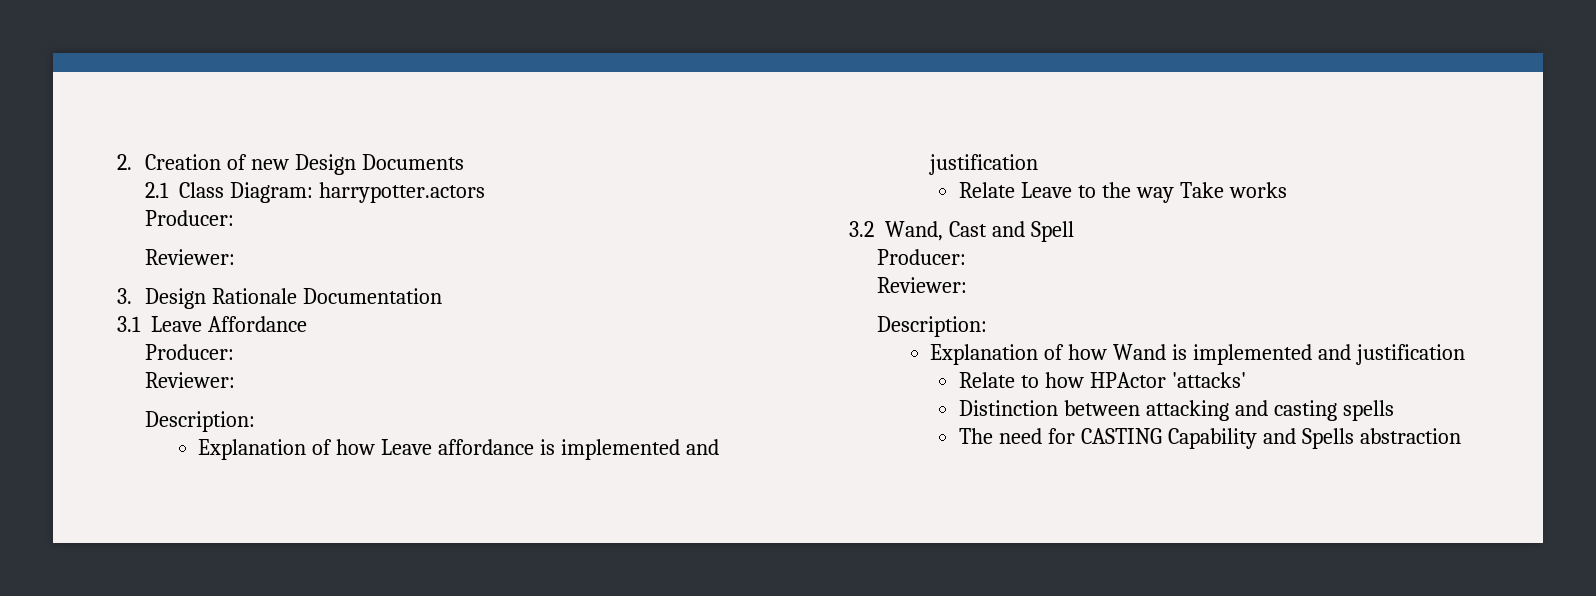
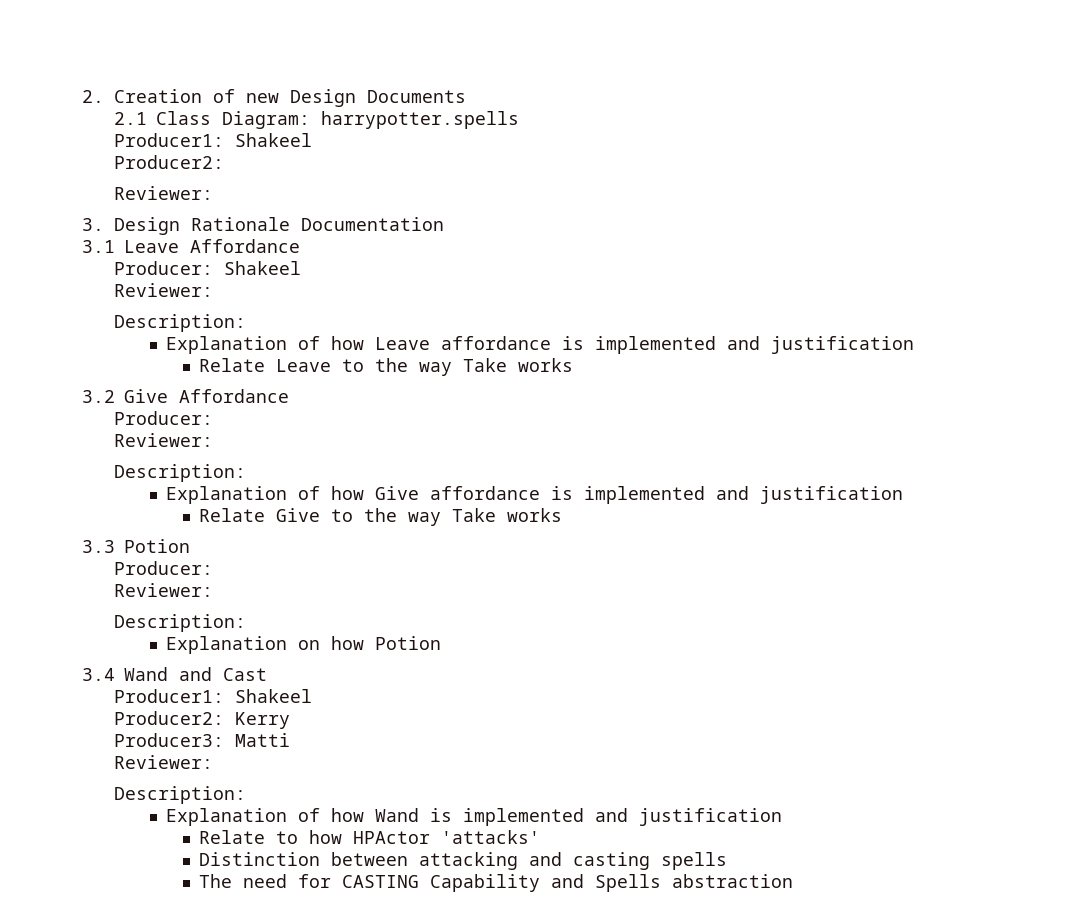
- 2.1 Class Diagram: harrypotter.actors
- Producer:
+ 2.1 Class Diagram: harrypotter.spells
+ Producer1: Shakeel
+ Producer2:
  3.1 Leave Affordance
- Producer:
+ Producer: Shakeel
- 3.2 Wand, Cast and Spell
+ 3.2 Give Affordance
  Producer:
+ Reviewer:
+ Description:
+ Explanation of how Give affordance is implemented and justification
+ Relate Give to the way Take works
+ 3.3 Potion
+ Producer:
+ Reviewer:
+ Description:
+ Explanation on how Potion
+ 3.4 Wand and Cast
+ Producer1: Shakeel
+ Producer2: Kerry
+ Producer3: Matti

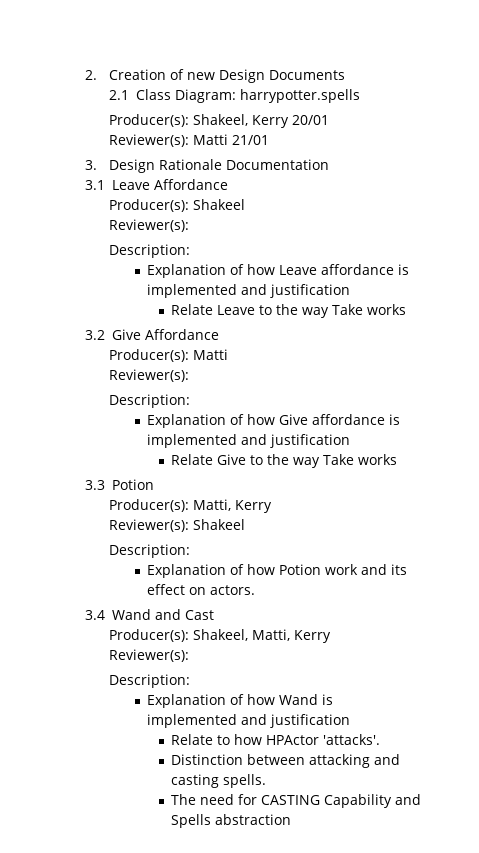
  2.1 Class Diagram: harrypotter.spells
- Producer1: Shakeel
- Producer2:
- Reviewer:
+ Producer(s): Shakeel, Kerry 20/01
+ Reviewer(s): Matti 21/01
- Producer: Shakeel
- Reviewer:
+ Producer(s): Shakeel
+ Reviewer(s):
  3.2 Give Affordance
- Producer:
- Reviewer:
+ Producer(s): Matti
+ Reviewer(s):
  3.3 Potion
- Producer:
- Reviewer:
+ Producer(s): Matti, Kerry
+ Reviewer(s): Shakeel
  Description:
- Explanation on how Potion
+ Explanation of how Potion work and its effect on actors.
  3.4 Wand and Cast
- Producer1: Shakeel
- Producer2: Kerry
- Producer3: Matti
- Reviewer:
+ Producer(s): Shakeel, Matti, Kerry
+ Reviewer(s):
- Relate to how HPActor 'attacks'
+ Relate to how HPActor 'attacks'.
- Distinction between attacking and casting spells
+ Distinction between attacking and casting spells.

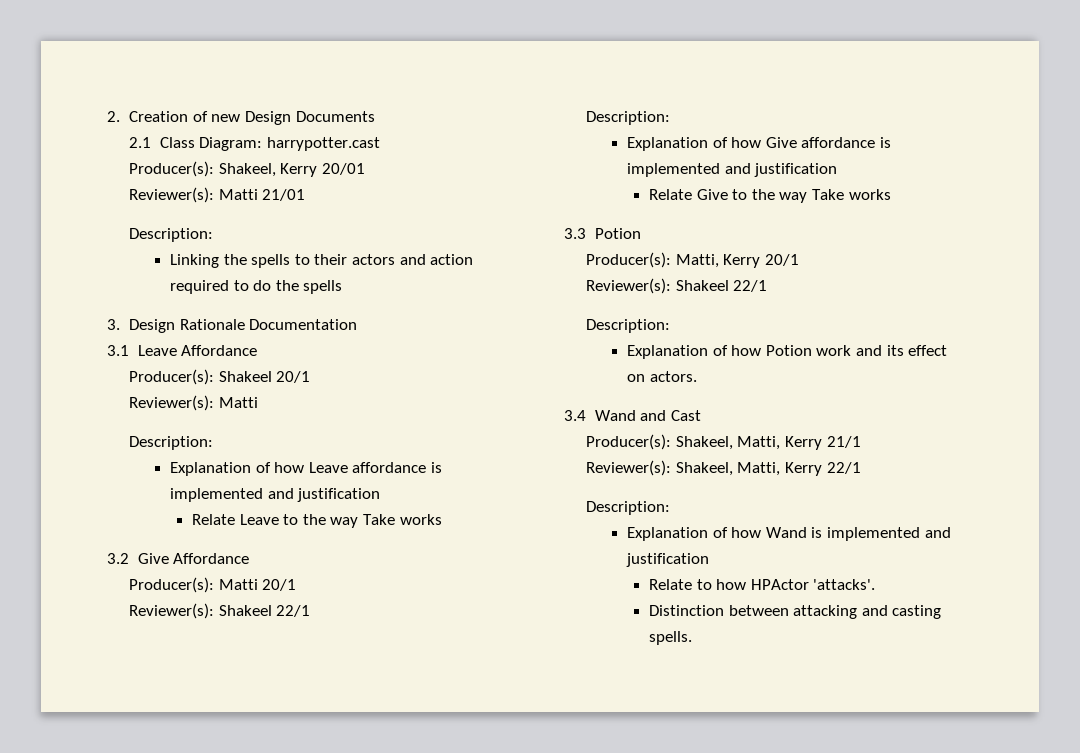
- 2.1 Class Diagram: harrypotter.spells
+ 2.1 Class Diagram: harrypotter.cast
  Reviewer(s): Matti 21/01
+ Description:
+ Linking the spells to their actors and action required to do the spells
- Producer(s): Shakeel
- Reviewer(s):
+ Producer(s): Shakeel 20/1
+ Reviewer(s): Matti
- Producer(s): Matti
- Reviewer(s):
+ Producer(s): Matti 20/1
+ Reviewer(s): Shakeel 22/1
- Producer(s): Matti, Kerry
- Reviewer(s): Shakeel
+ Producer(s): Matti, Kerry 20/1
+ Reviewer(s): Shakeel 22/1
- Producer(s): Shakeel, Matti, Kerry
- Reviewer(s):
+ Producer(s): Shakeel, Matti, Kerry 21/1
+ Reviewer(s): Shakeel, Matti, Kerry 22/1
- The need for CASTING Capability and Spells abstraction

